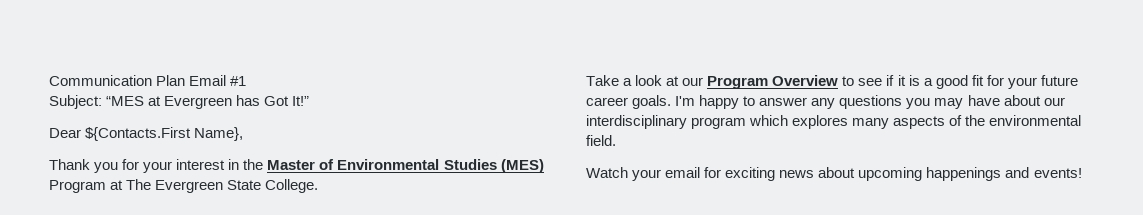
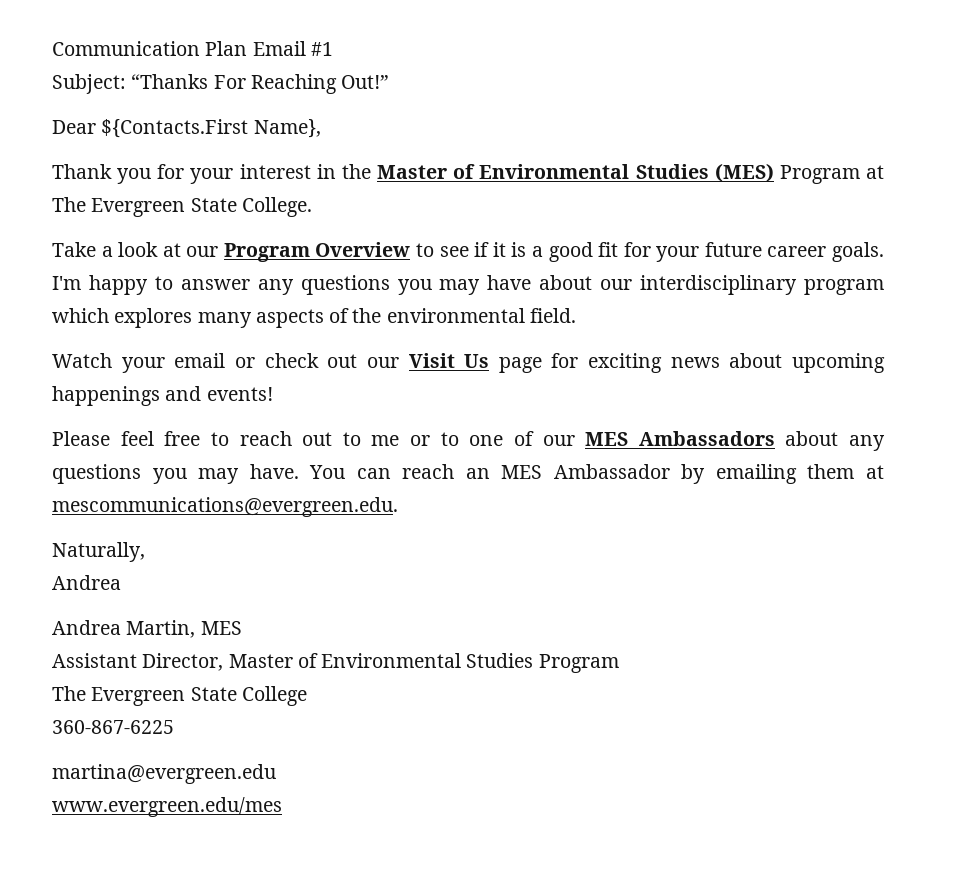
- Subject: “MES at Evergreen has Got It!”
+ Subject: “Thanks For Reaching Out!”
- Watch your email for exciting news about upcoming happenings and events!
+ Watch your email or check out our Visit Us page for exciting news about upcoming happenings and events!
+ Please feel free to reach out to me or to one of our MES Ambassadors about any questions you may have. You can reach an MES Ambassador by emailing them at mescommunications@evergreen.edu.
+ Naturally,
+ Andrea
+ Andrea Martin, MES
+ Assistant Director, Master of Environmental Studies Program
+ The Evergreen State College
+ 360-867-6225
+ martina@evergreen.edu
+ www.evergreen.edu/mes

